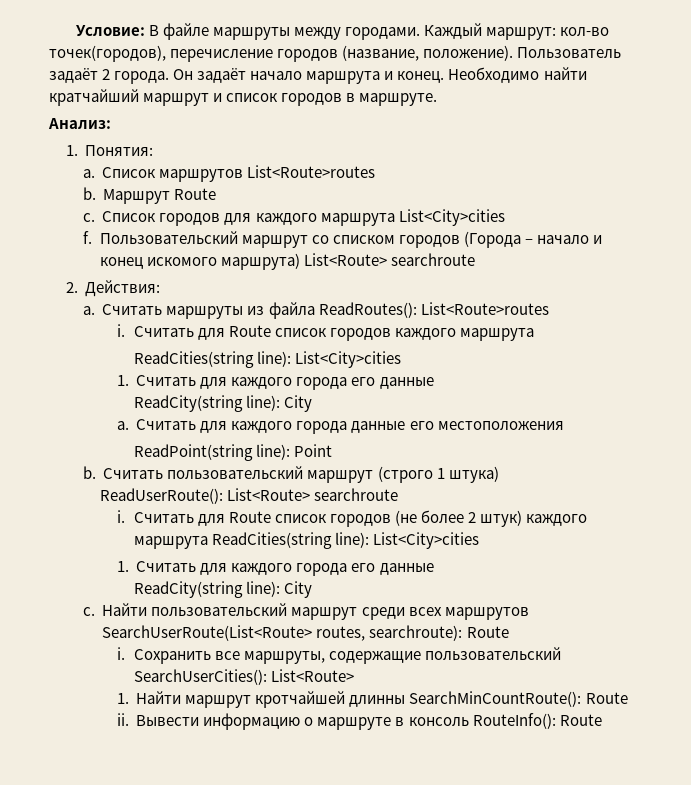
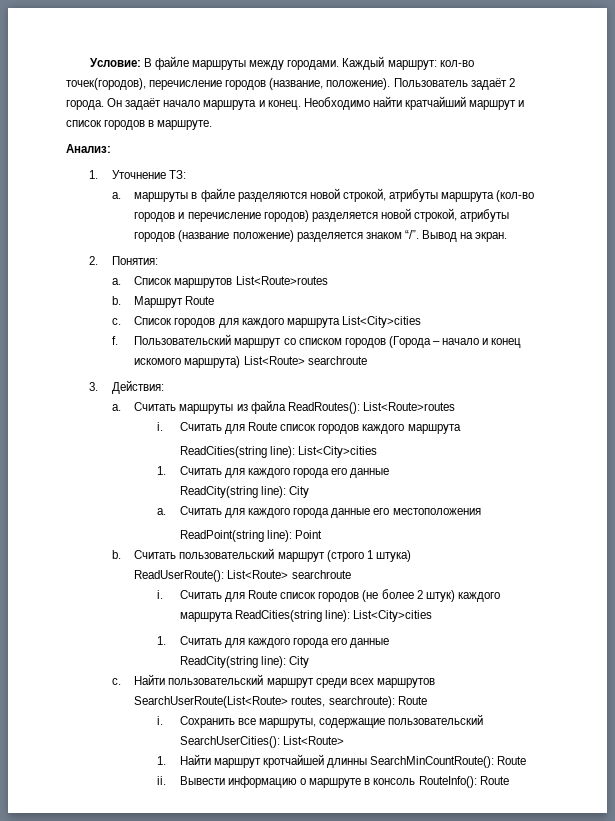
- 1. Понятия:
+ 1. Уточнение ТЗ:
+ a. маршруты в файле разделяются новой строкой, атрибуты маршрута (кол-во городов и перечисление городов) разделяется новой строкой, атрибуты городов (название положение) разделяется знаком “/”. Вывод на экран.
+ 2. Понятия:
- 2. Действия:
+ 3. Действия:

